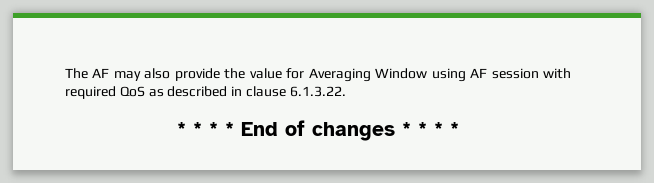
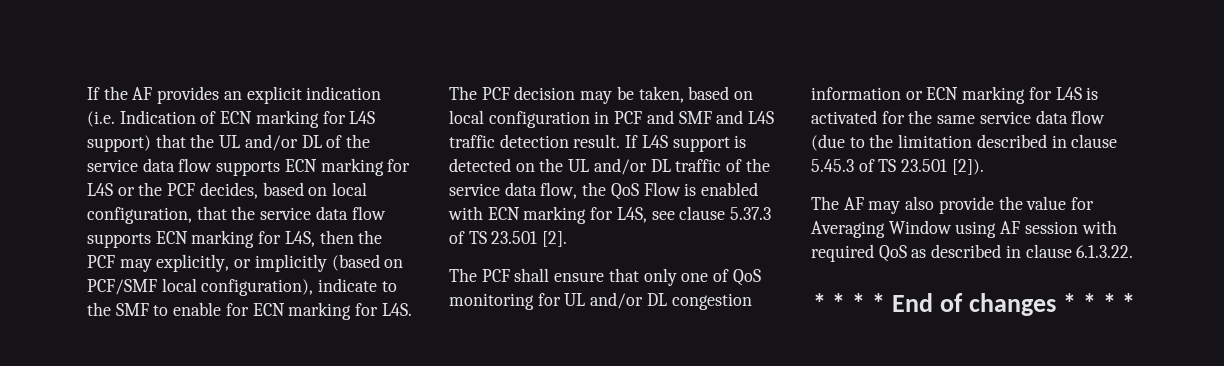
+ If the AF provides an explicit indication (i.e. Indication of ECN marking for L4S support) that the UL and/or DL of the service data flow supports ECN marking for L4S or the PCF decides, based on local configuration, that the service data flow supports ECN marking for L4S, then the PCF may explicitly, or implicitly (based on PCF/SMF local configuration), indicate to the SMF to enable for ECN marking for L4S. The PCF decision may be taken, based on local configuration in PCF and SMF and L4S traffic detection result. If L4S support is detected on the UL and/or DL traffic of the service data flow, the QoS Flow is enabled with ECN marking for L4S, see clause 5.37.3 of TS 23.501 [2].
+ The PCF shall ensure that only one of QoS monitoring for UL and/or DL congestion information or ECN marking for L4S is activated for the same service data flow (due to the limitation described in clause 5.45.3 of TS 23.501 [2]).

